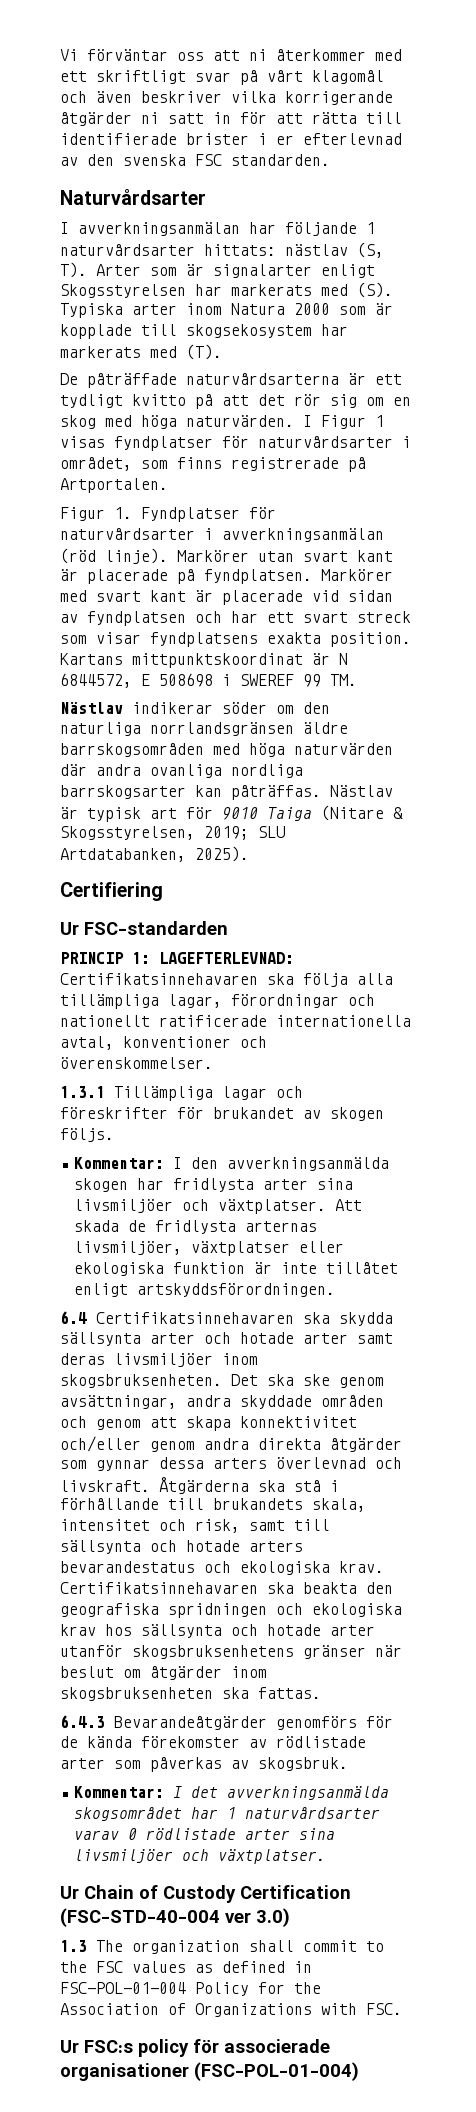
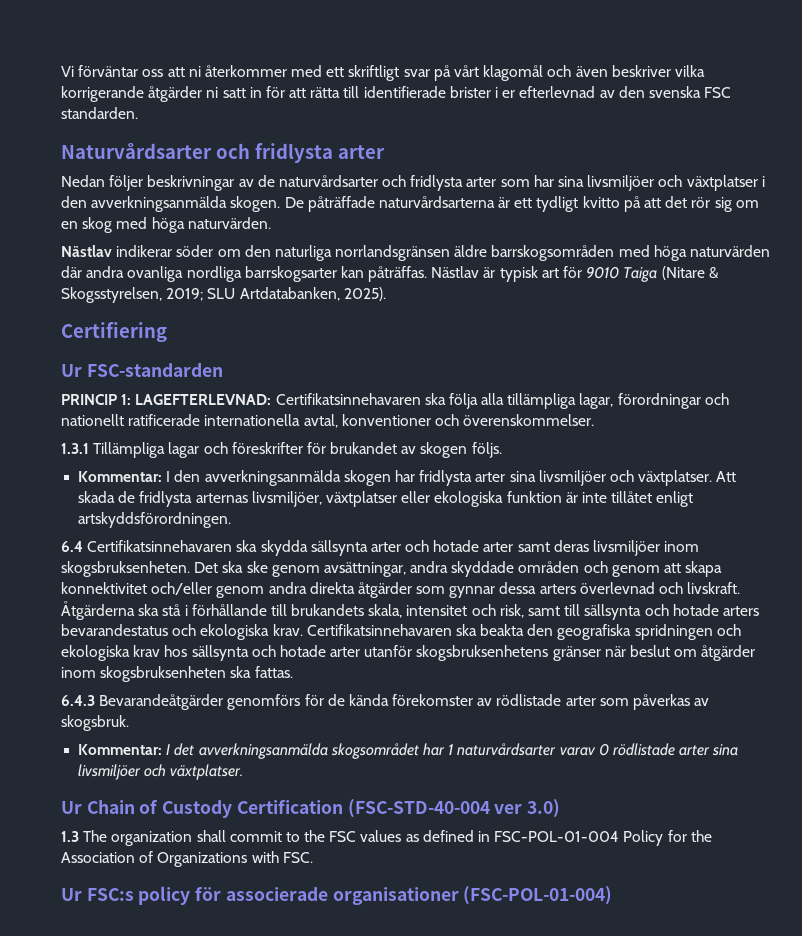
- Naturvårdsarter
- I avverkningsanmälan har följande 1 naturvårdsarter hittats: nästlav (S, T). Arter som är signalarter enligt Skogsstyrelsen har markerats med (S). Typiska arter inom Natura 2000 som är kopplade till skogsekosystem har markerats med (T).
- De påträffade naturvårdsarterna är ett tydligt kvitto på att det rör sig om en skog med höga naturvärden. I Figur 1 visas fyndplatser för naturvårdsarter i området, som finns registrerade på Artportalen.
- Figur 1. Fyndplatser för naturvårdsarter i avverkningsanmälan (röd linje). Markörer utan svart kant är placerade på fyndplatsen. Markörer med svart kant är placerade vid sidan av fyndplatsen och har ett svart streck som visar fyndplatsens exakta position. Kartans mittpunktskoordinat är N 6844572, E 508698 i SWEREF 99 TM.
+ Naturvårdsarter och fridlysta arter
+ Nedan följer beskrivningar av de naturvårdsarter och fridlysta arter som har sina livsmiljöer och växtplatser i den avverkningsanmälda skogen. De påträffade naturvårdsarterna är ett tydligt kvitto på att det rör sig om en skog med höga naturvärden.

